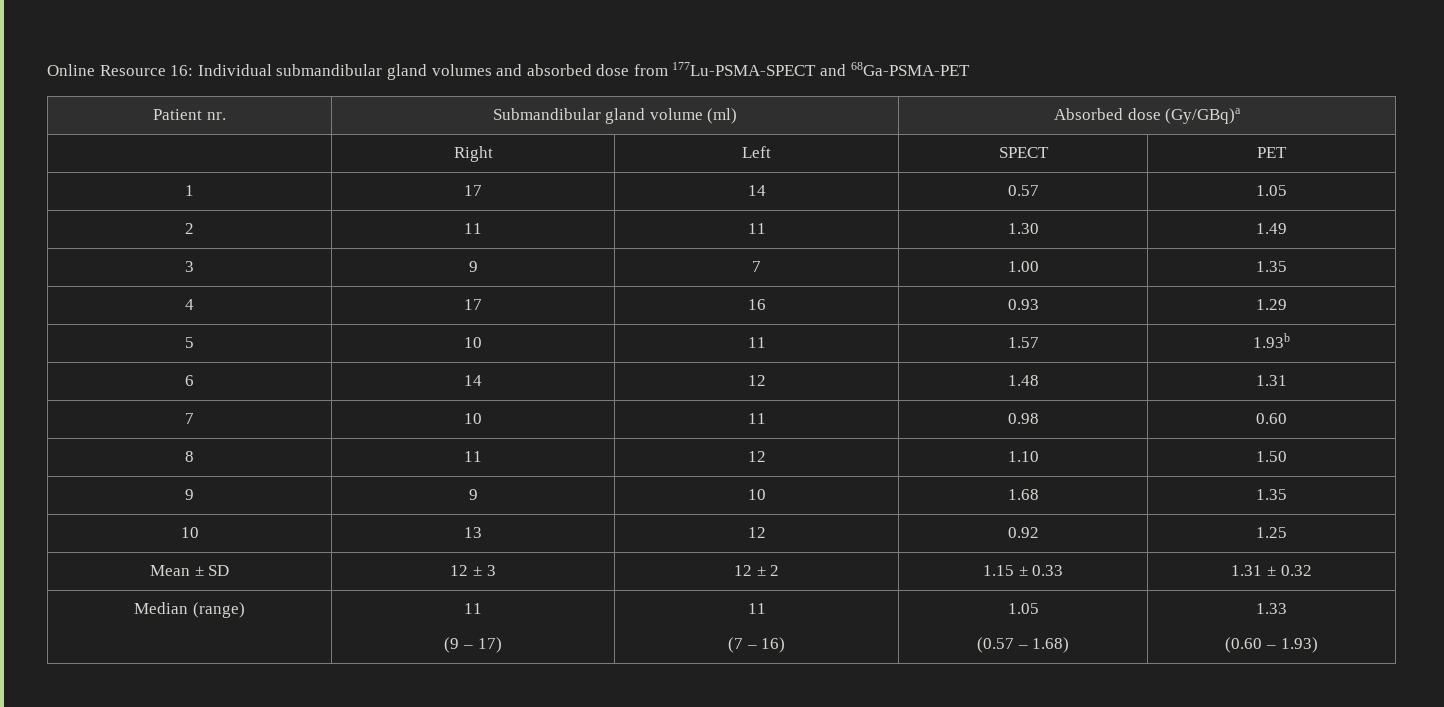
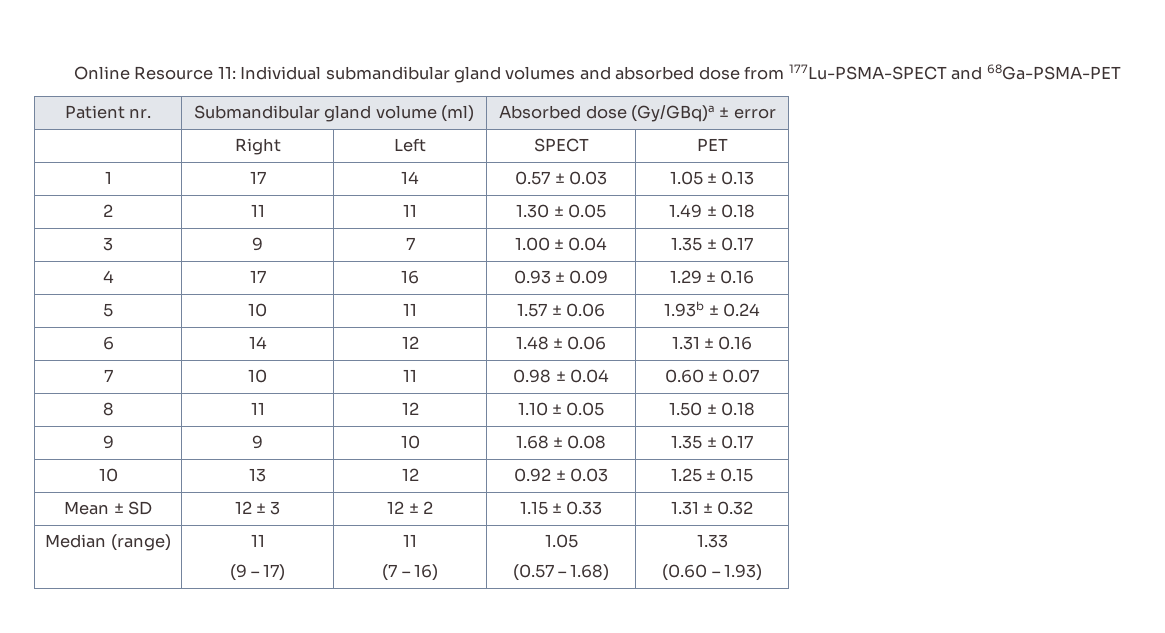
- Online Resource 16: Individual submandibular gland volumes and absorbed dose from 177Lu-PSMA-SPECT and 68Ga-PSMA-PET
+ Online Resource 11: Individual submandibular gland volumes and absorbed dose from 177Lu-PSMA-SPECT and 68Ga-PSMA-PET
- Patient nr. | Submandibular gland volume (ml) | Absorbed dose (Gy/GBq)a
+ Patient nr. | Submandibular gland volume (ml) | Absorbed dose (Gy/GBq)a ± error
- 1 | 17 | 14 | 0.57 | 1.05
+ 1 | 17 | 14 | 0.57 ± 0.03 | 1.05 ± 0.13
- 2 | 11 | 11 | 1.30 | 1.49
+ 2 | 11 | 11 | 1.30 ± 0.05 | 1.49 ± 0.18
- 3 | 9 | 7 | 1.00 | 1.35
+ 3 | 9 | 7 | 1.00 ± 0.04 | 1.35 ± 0.17
- 4 | 17 | 16 | 0.93 | 1.29
+ 4 | 17 | 16 | 0.93 ± 0.09 | 1.29 ± 0.16
- 5 | 10 | 11 | 1.57 | 1.93b
+ 5 | 10 | 11 | 1.57 ± 0.06 | 1.93b ± 0.24
- 6 | 14 | 12 | 1.48 | 1.31
+ 6 | 14 | 12 | 1.48 ± 0.06 | 1.31 ± 0.16
- 7 | 10 | 11 | 0.98 | 0.60
+ 7 | 10 | 11 | 0.98 ± 0.04 | 0.60 ± 0.07
- 8 | 11 | 12 | 1.10 | 1.50
+ 8 | 11 | 12 | 1.10 ± 0.05 | 1.50 ± 0.18
- 9 | 9 | 10 | 1.68 | 1.35
+ 9 | 9 | 10 | 1.68 ± 0.08 | 1.35 ± 0.17
- 10 | 13 | 12 | 0.92 | 1.25
+ 10 | 13 | 12 | 0.92 ± 0.03 | 1.25 ± 0.15

